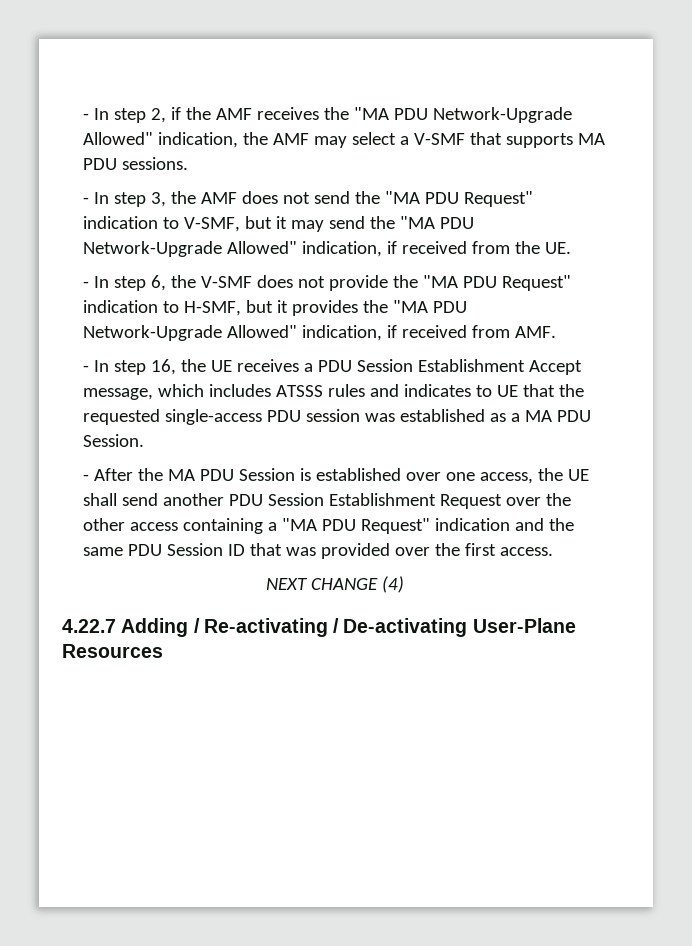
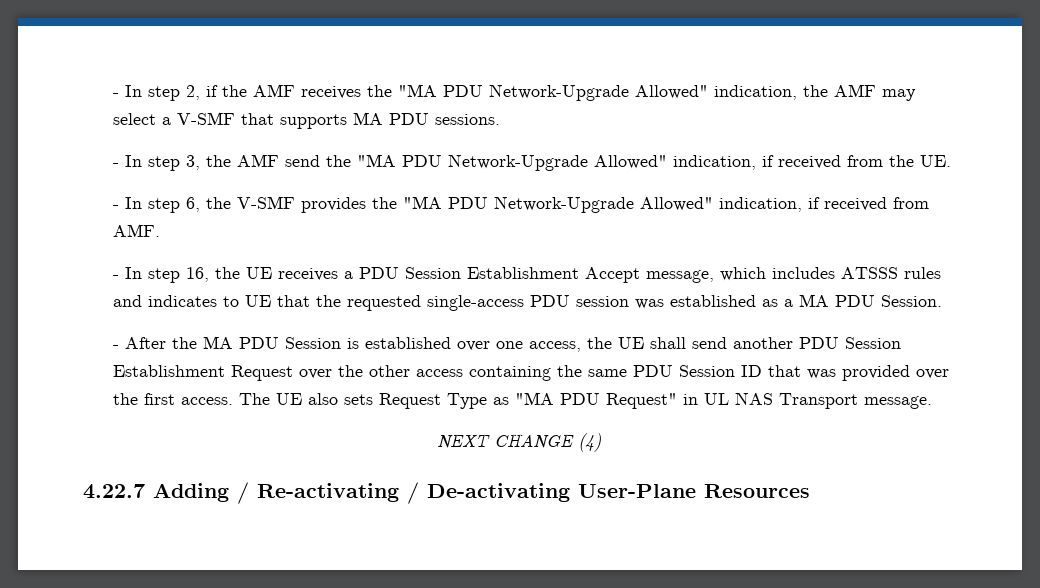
- - In step 3, the AMF does not send the "MA PDU Request" indication to V-SMF, but it may send the "MA PDU Network-Upgrade Allowed" indication, if received from the UE.
+ - In step 3, the AMF send the "MA PDU Network-Upgrade Allowed" indication, if received from the UE.
- - In step 6, the V-SMF does not provide the "MA PDU Request" indication to H-SMF, but it provides the "MA PDU Network-Upgrade Allowed" indication, if received from AMF.
+ - In step 6, the V-SMF provides the "MA PDU Network-Upgrade Allowed" indication, if received from AMF.
- - After the MA PDU Session is established over one access, the UE shall send another PDU Session Establishment Request over the other access containing a "MA PDU Request" indication and the same PDU Session ID that was provided over the first access.
+ - After the MA PDU Session is established over one access, the UE shall send another PDU Session Establishment Request over the other access containing the same PDU Session ID that was provided over the first access. The UE also sets Request Type as "MA PDU Request" in UL NAS Transport message.

